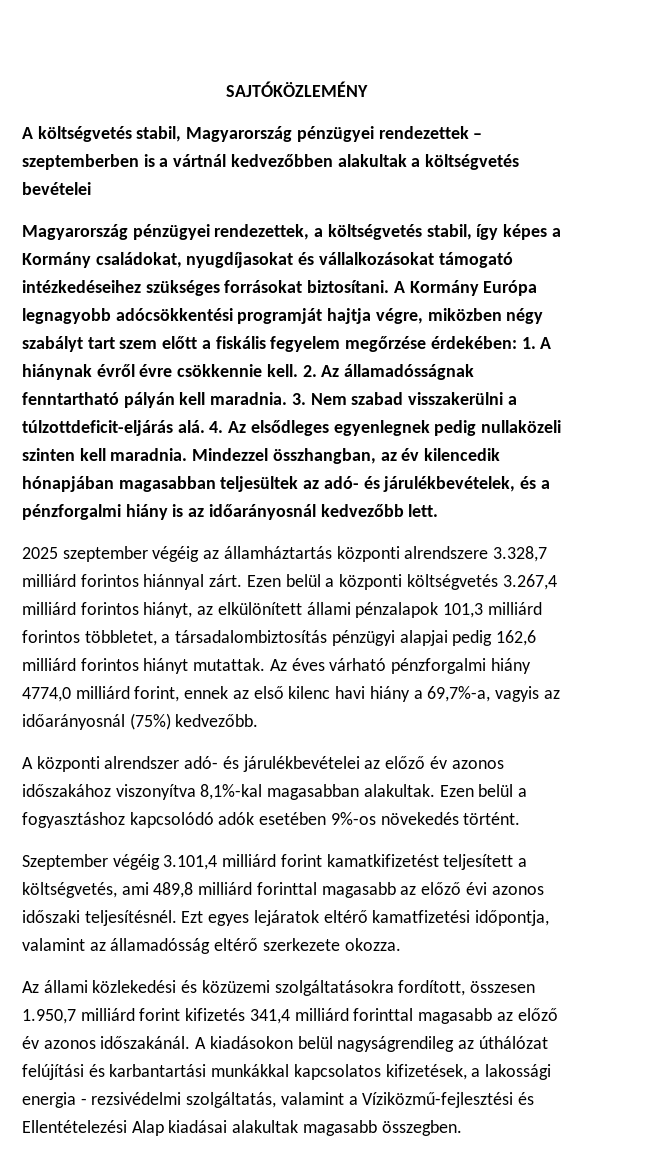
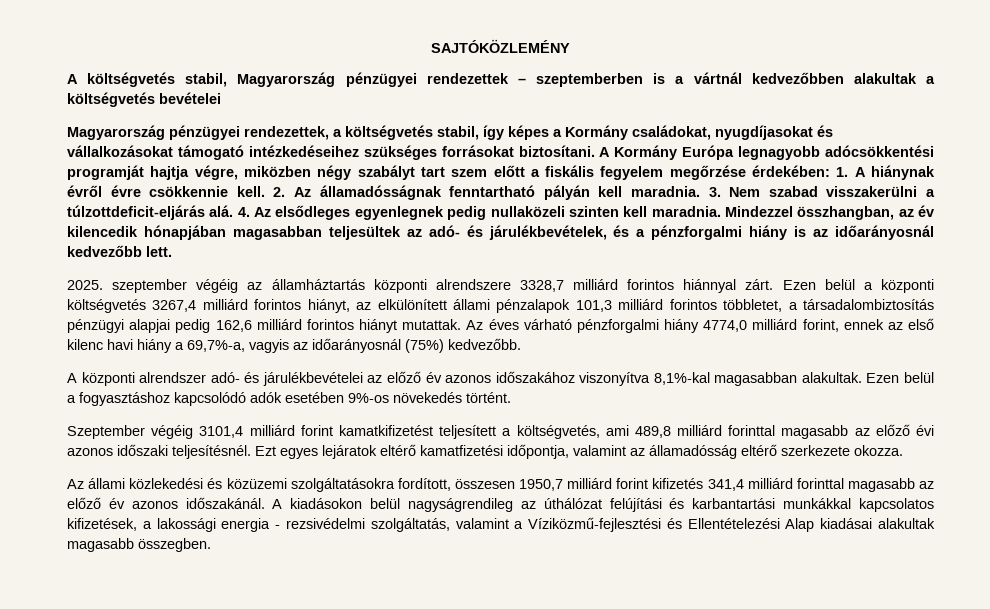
- 2025 szeptember végéig az államháztartás központi alrendszere 3.328,7 milliárd forintos hiánnyal zárt.
+ 2025. szeptember végéig az államháztartás központi alrendszere 3328,7 milliárd forintos hiánnyal zárt.
- Ezen belül a központi költségvetés 3.267,4 milliárd forintos hiányt, az elkülönített állami pénzalapok 101,3 milliárd forintos többletet, a társadalombiztosítás pénzügyi alapjai pedig 162,6 milliárd forintos hiányt mutattak.
+ Ezen belül a központi költségvetés 3267,4 milliárd forintos hiányt, az elkülönített állami pénzalapok 101,3 milliárd forintos többletet, a társadalombiztosítás pénzügyi alapjai pedig 162,6 milliárd forintos hiányt mutattak.
- Szeptember végéig 3.101,4 milliárd forint kamatkifizetést teljesített a költségvetés, ami 489,8 milliárd forinttal magasabb az előző évi azonos időszaki teljesítésnél.
+ Szeptember végéig 3101,4 milliárd forint kamatkifizetést teljesített a költségvetés, ami 489,8 milliárd forinttal magasabb az előző évi azonos időszaki teljesítésnél.
- Az állami közlekedési és közüzemi szolgáltatásokra fordított, összesen 1.950,7 milliárd forint kifizetés 341,4 milliárd forinttal magasabb az előző év azonos időszakánál.
+ Az állami közlekedési és közüzemi szolgáltatásokra fordított, összesen 1950,7 milliárd forint kifizetés 341,4 milliárd forinttal magasabb az előző év azonos időszakánál.

